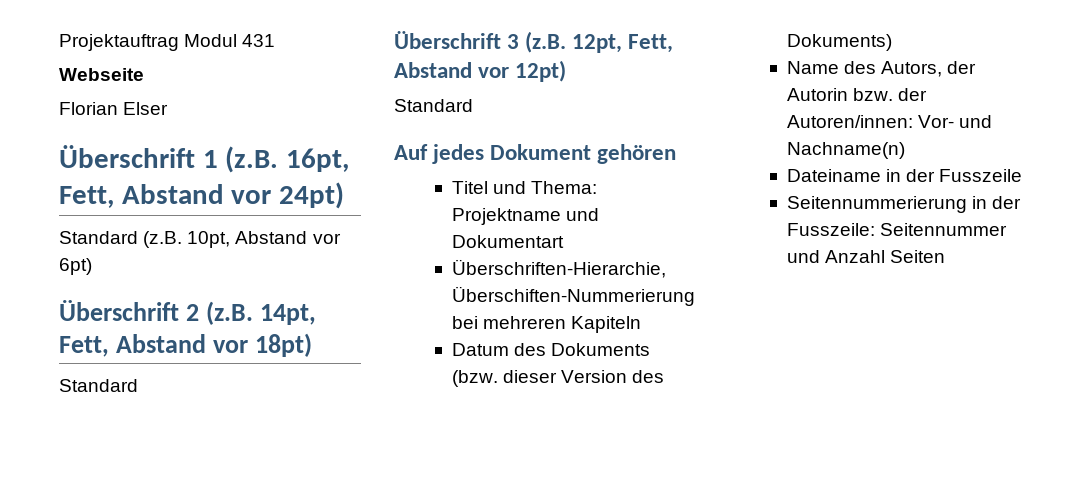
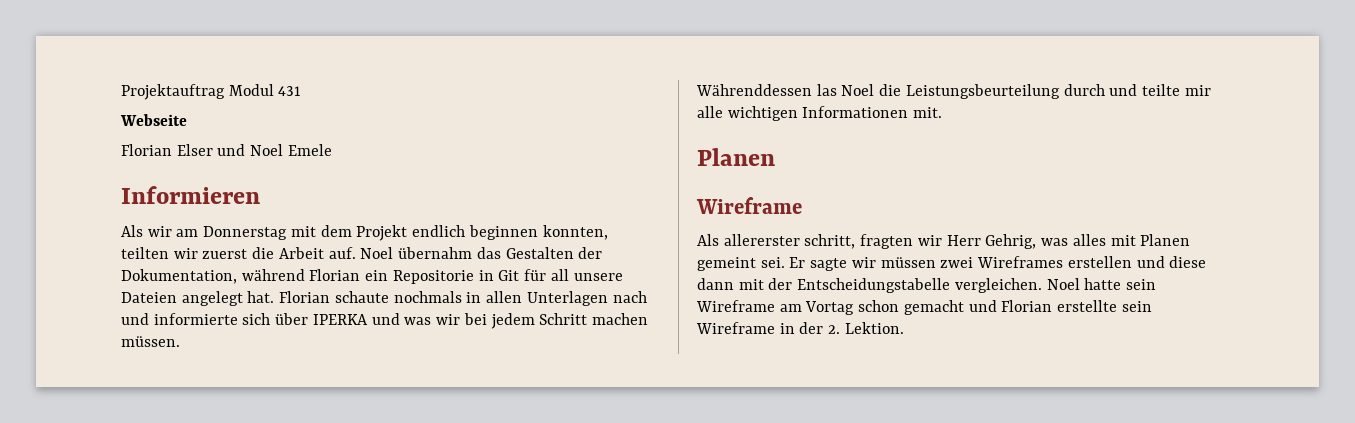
- Florian Elser
- Überschrift 1 (z.B. 16pt, Fett, Abstand vor 24pt)
- Standard (z.B. 10pt, Abstand vor 6pt)
- Überschrift 2 (z.B. 14pt, Fett, Abstand vor 18pt)
- Standard
- Überschrift 3 (z.B. 12pt, Fett, Abstand vor 12pt)
- Standard
- Auf jedes Dokument gehören
- Titel und Thema: Projektname und Dokumentart
- Überschriften-Hierarchie, Überschiften-Nummerierung bei mehreren Kapiteln
- Datum des Dokuments (bzw. dieser Version des Dokuments)
- Name des Autors, der Autorin bzw. der Autoren/innen: Vor- und Nachname(n)
- Dateiname in der Fusszeile
- Seitennummerierung in der Fusszeile: Seitennummer und Anzahl Seiten
+ Florian Elser und Noel Emele
+ Informieren
+ Als wir am Donnerstag mit dem Projekt endlich beginnen konnten, teilten wir zuerst die Arbeit auf. Noel übernahm das Gestalten der Dokumentation, während Florian ein Repositorie in Git für all unsere Dateien angelegt hat. Florian schaute nochmals in allen Unterlagen nach und informierte sich über IPERKA und was wir bei jedem Schritt machen müssen.
+ Währenddessen las Noel die Leistungsbeurteilung durch und teilte mir alle wichtigen Informationen mit.
+ Planen
+ Wireframe
+ Als allererster schritt, fragten wir Herr Gehrig, was alles mit Planen gemeint sei. Er sagte wir müssen zwei Wireframes erstellen und diese dann mit der Entscheidungstabelle vergleichen. Noel hatte sein Wireframe am Vortag schon gemacht und Florian erstellte sein Wireframe in der 2. Lektion.

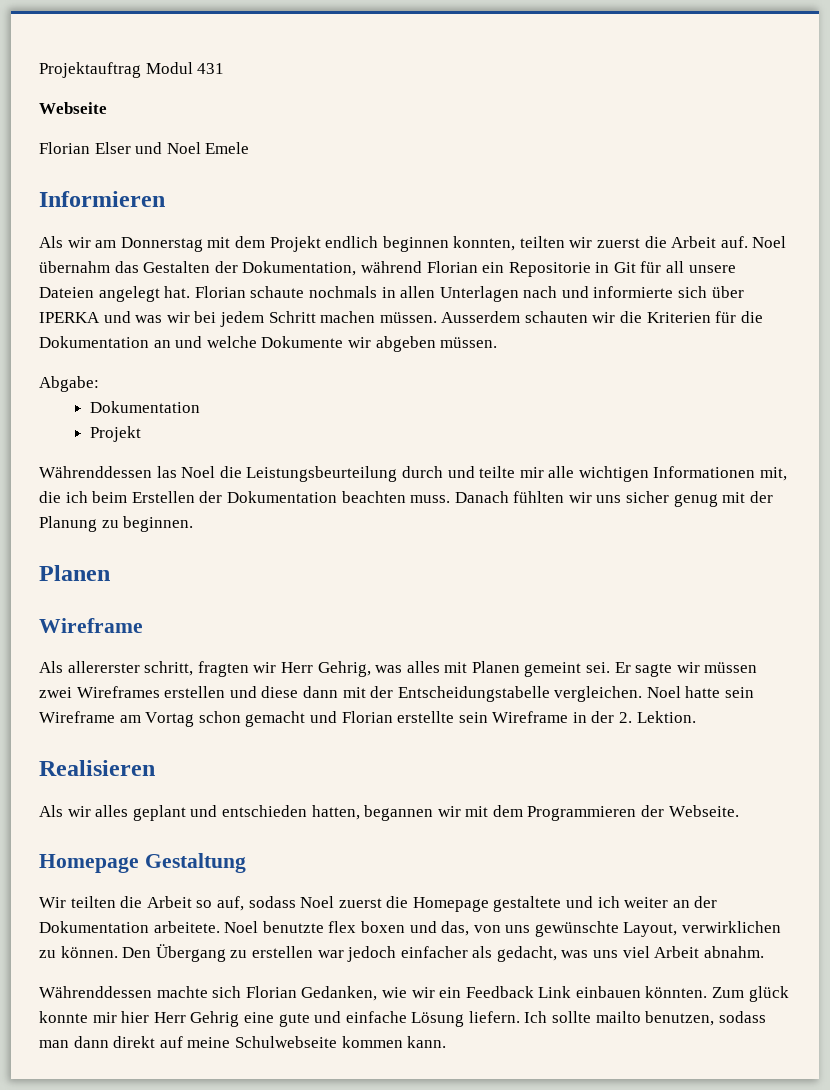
+ Ausserdem schauten wir die Kriterien für die Dokumentation an und welche Dokumente wir abgeben müssen.
+ Abgabe:
+ Dokumentation
+ Projekt
- Währenddessen las Noel die Leistungsbeurteilung durch und teilte mir alle wichtigen Informationen mit.
+ Währenddessen las Noel die Leistungsbeurteilung durch und teilte mir alle wichtigen Informationen mit, die ich beim Erstellen der Dokumentation beachten muss. Danach fühlten wir uns sicher genug mit der Planung zu beginnen.
+ Realisieren
+ Als wir alles geplant und entschieden hatten, begannen wir mit dem Programmieren der Webseite.
+ Homepage Gestaltung
+ Wir teilten die Arbeit so auf, sodass Noel zuerst die Homepage gestaltete und ich weiter an der Dokumentation arbeitete. Noel benutzte flex boxen und das, von uns gewünschte Layout, verwirklichen zu können. Den Übergang zu erstellen war jedoch einfacher als gedacht, was uns viel Arbeit abnahm.
+ Währenddessen machte sich Florian Gedanken, wie wir ein Feedback Link einbauen könnten. Zum glück konnte mir hier Herr Gehrig eine gute und einfache Lösung liefern. Ich sollte mailto benutzen, sodass man dann direkt auf meine Schulwebseite kommen kann.

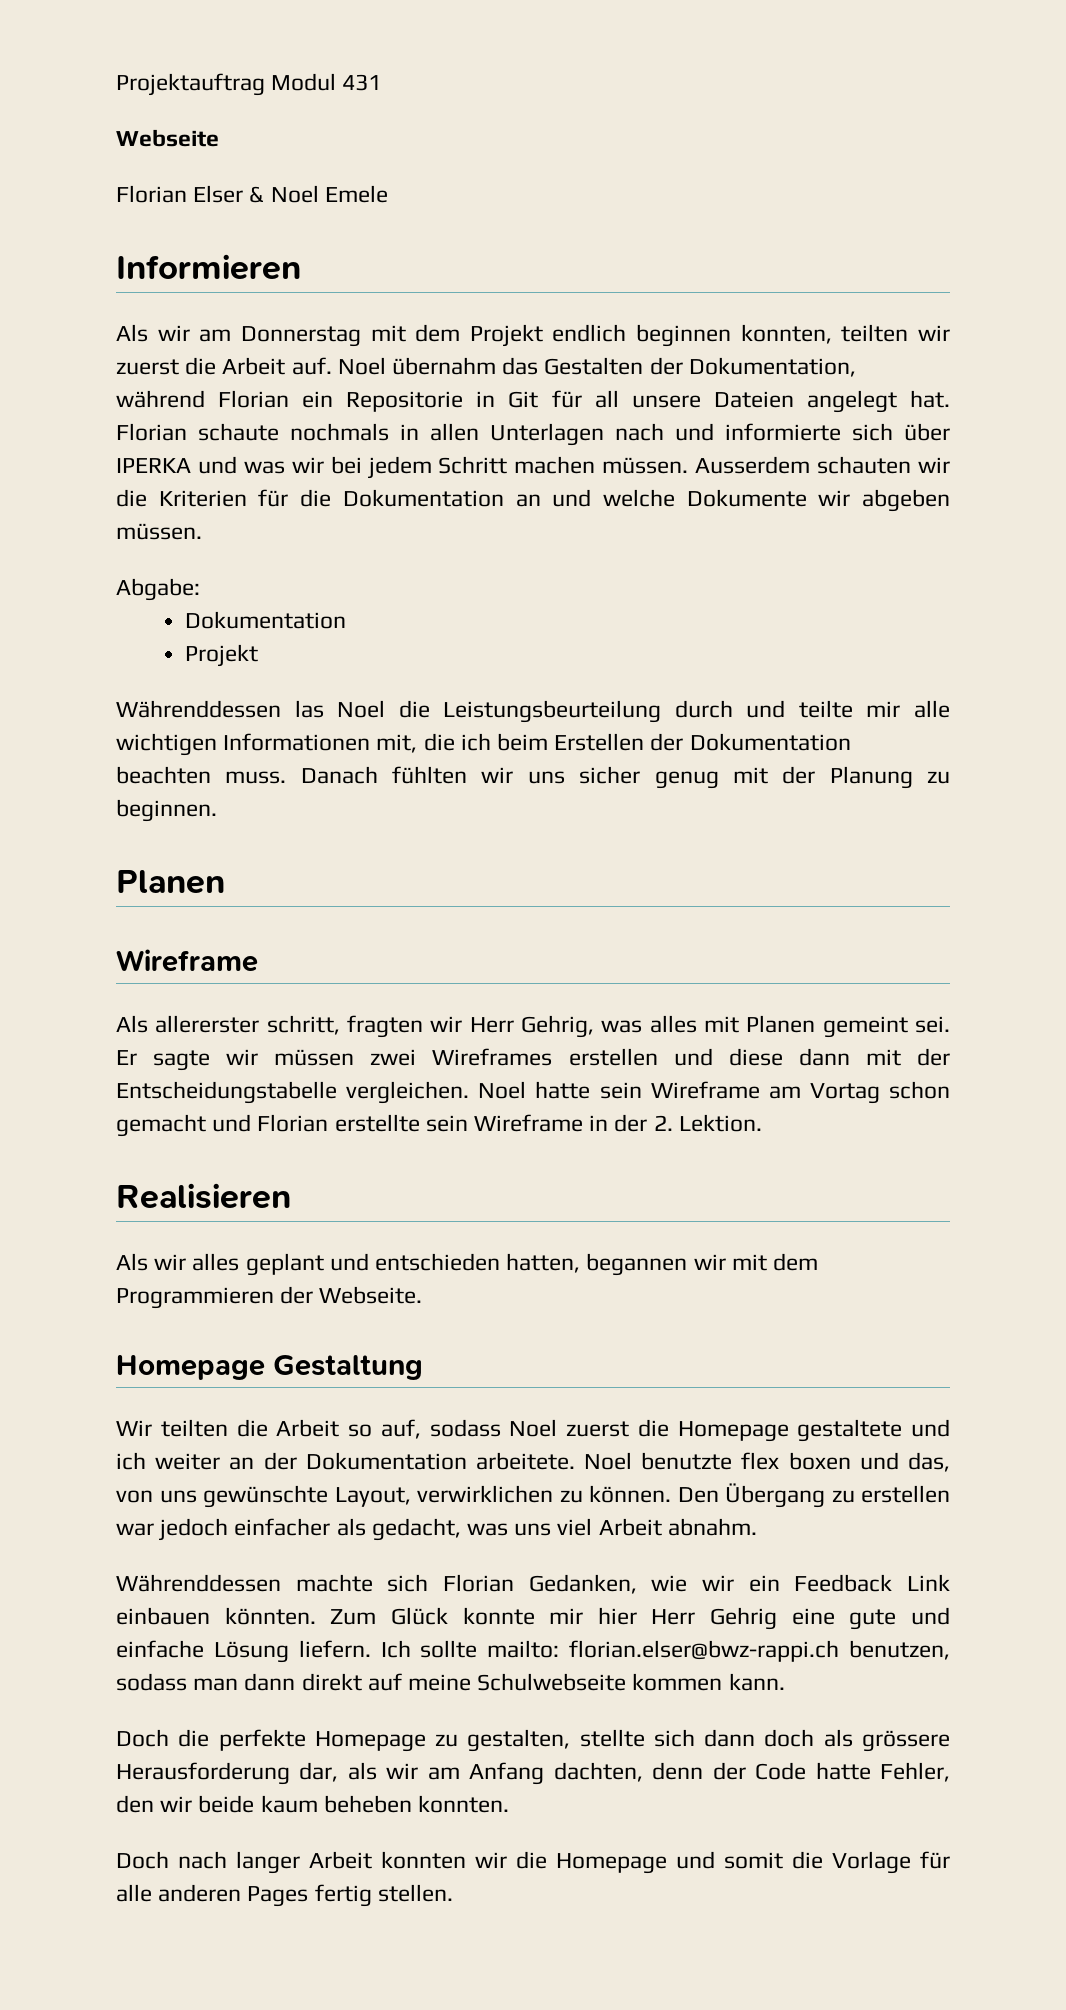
- Florian Elser und Noel Emele
+ Florian Elser & Noel Emele
- Zum glück konnte mir hier Herr Gehrig eine gute und einfache Lösung liefern.
+ Zum Glück konnte mir hier Herr Gehrig eine gute und einfache Lösung liefern.
- Ich sollte mailto benutzen, sodass man dann direkt auf meine Schulwebseite kommen kann.
+ Ich sollte mailto: florian.elser@bwz-rappi.ch benutzen, sodass man dann direkt auf meine Schulwebseite kommen kann.
+ Doch die perfekte Homepage zu gestalten, stellte sich dann doch als grössere Herausforderung dar, als wir am Anfang dachten, denn der Code hatte Fehler, den wir beide kaum beheben konnten.
+ Doch nach langer Arbeit konnten wir die Homepage und somit die Vorlage für alle anderen Pages fertig stellen.

